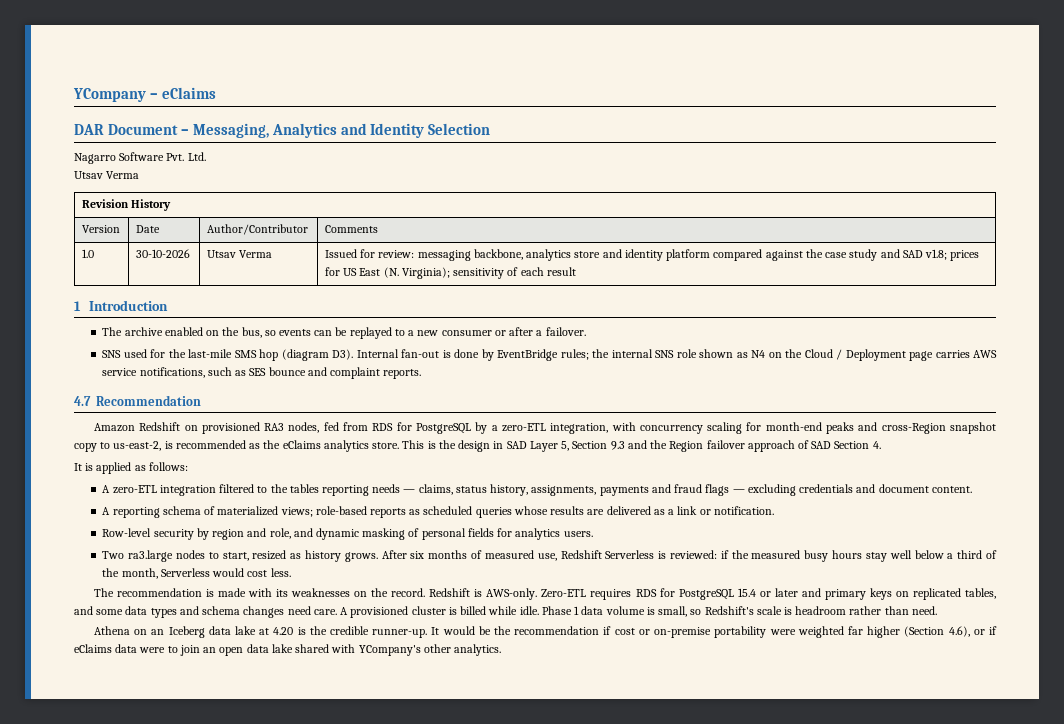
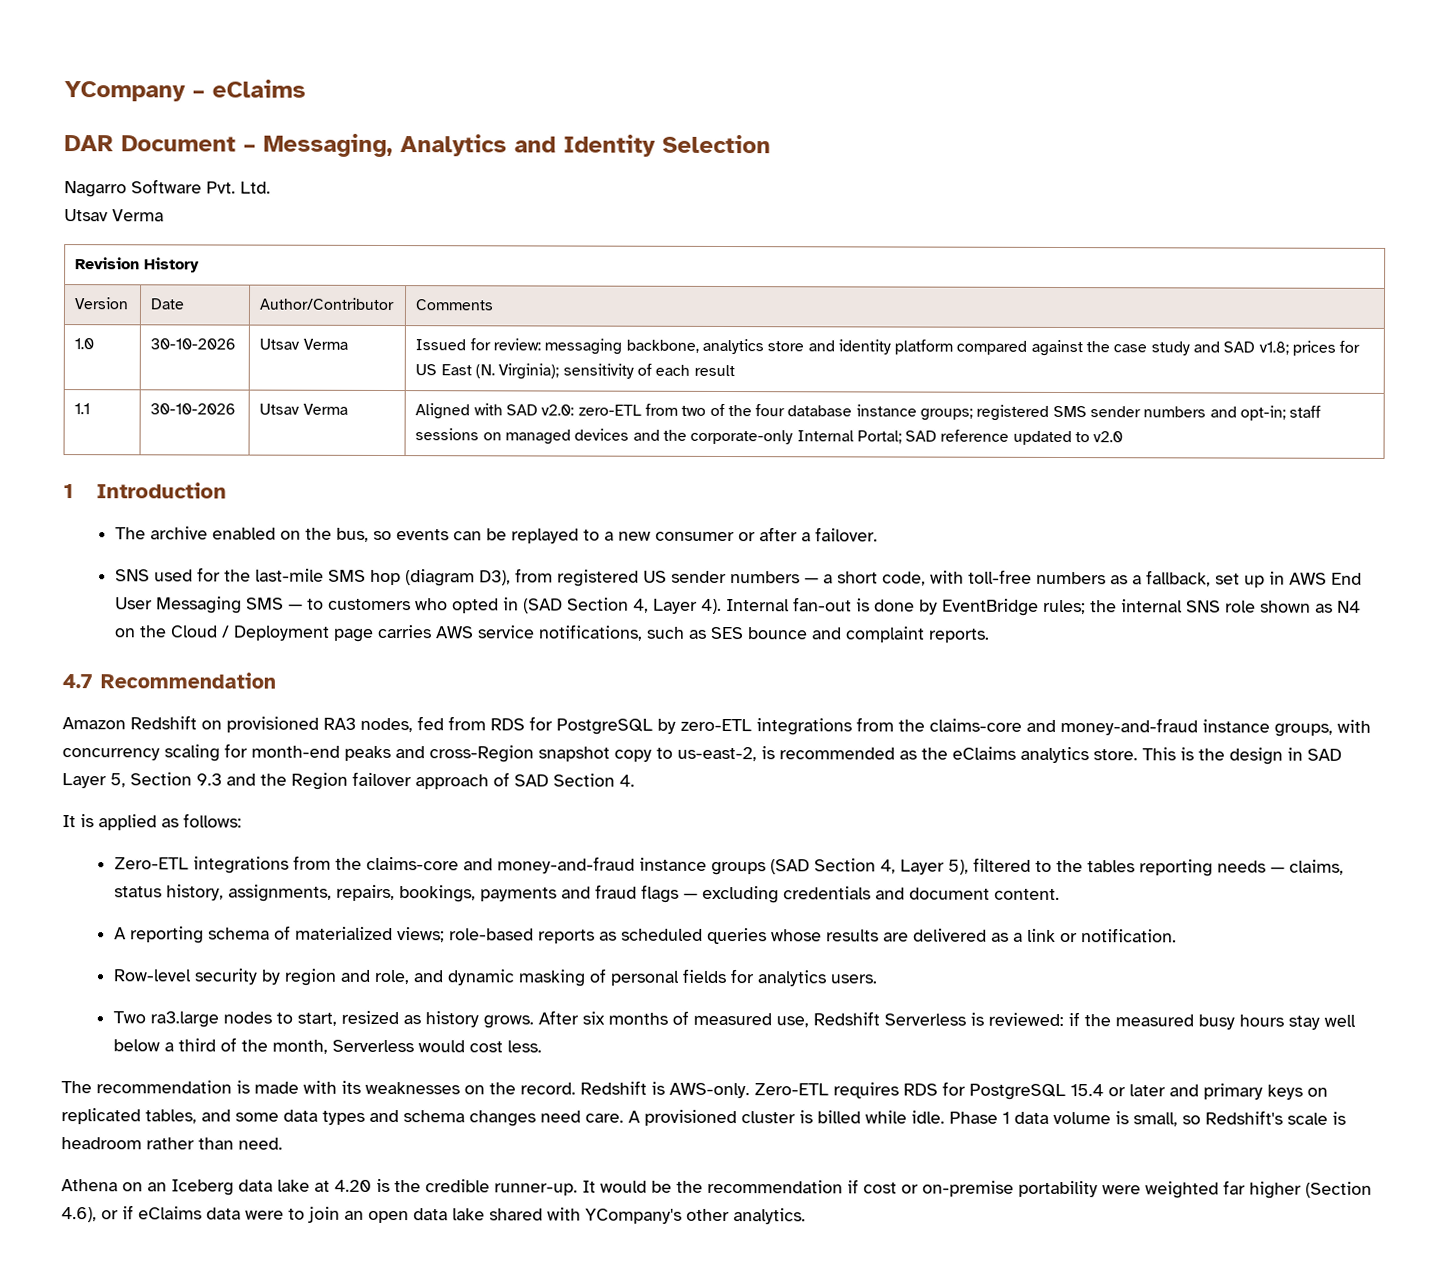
+ 1.1 | 30-10-2026 | Utsav Verma | Aligned with SAD v2.0: zero-ETL from two of the four database instance groups; registered SMS sender numbers and opt-in; staff sessions on managed devices and the corporate-only Internal Portal; SAD reference updated to v2.0
- SNS used for the last-mile SMS hop (diagram D3). Internal fan-out is done by EventBridge rules; the internal SNS role shown as N4 on the Cloud / Deployment page carries AWS service notifications, such as SES bounce and complaint reports.
+ SNS used for the last-mile SMS hop (diagram D3), from registered US sender numbers — a short code, with toll-free numbers as a fallback, set up in AWS End User Messaging SMS — to customers who opted in (SAD Section 4, Layer 4). Internal fan-out is done by EventBridge rules; the internal SNS role shown as N4 on the Cloud / Deployment page carries AWS service notifications, such as SES bounce and complaint reports.
- Amazon Redshift on provisioned RA3 nodes, fed from RDS for PostgreSQL by a zero-ETL integration, with concurrency scaling for month-end peaks and cross-Region snapshot copy to us-east-2, is recommended as the eClaims analytics store.
+ Amazon Redshift on provisioned RA3 nodes, fed from RDS for PostgreSQL by zero-ETL integrations from the claims-core and money-and-fraud instance groups, with concurrency scaling for month-end peaks and cross-Region snapshot copy to us-east-2, is recommended as the eClaims analytics store.
- A zero-ETL integration filtered to the tables reporting needs — claims, status history, assignments, payments and fraud flags — excluding credentials and document content.
+ Zero-ETL integrations from the claims-core and money-and-fraud instance groups (SAD Section 4, Layer 5), filtered to the tables reporting needs — claims, status history, assignments, repairs, bookings, payments and fraud flags — excluding credentials and document content.

